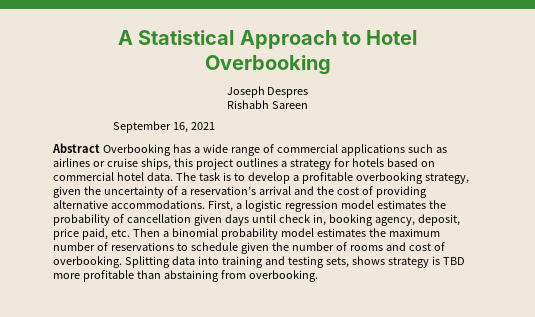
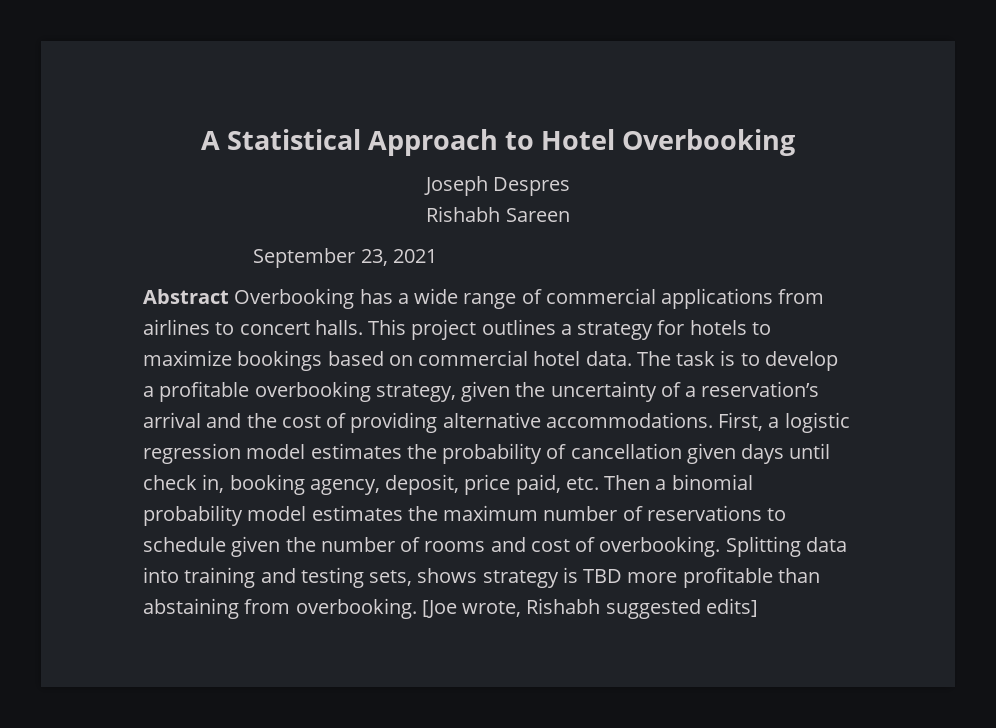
- September 16, 2021
+ September 23, 2021
- Abstract Overbooking has a wide range of commercial applications such as airlines or cruise ships, this project outlines a strategy for hotels based on commercial hotel data.
+ Abstract Overbooking has a wide range of commercial applications from airlines to concert halls. This project outlines a strategy for hotels to maximize bookings based on commercial hotel data.
+ [Joe wrote, Rishabh suggested edits]

